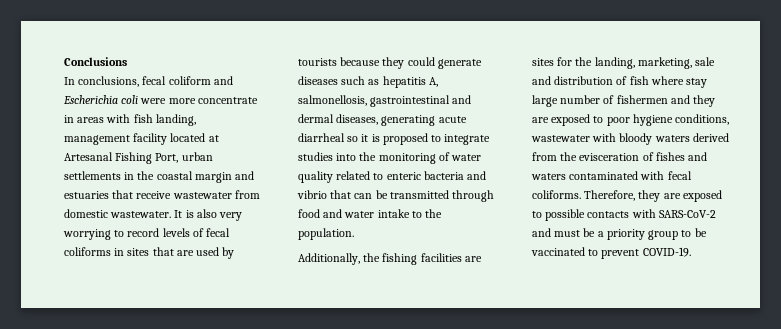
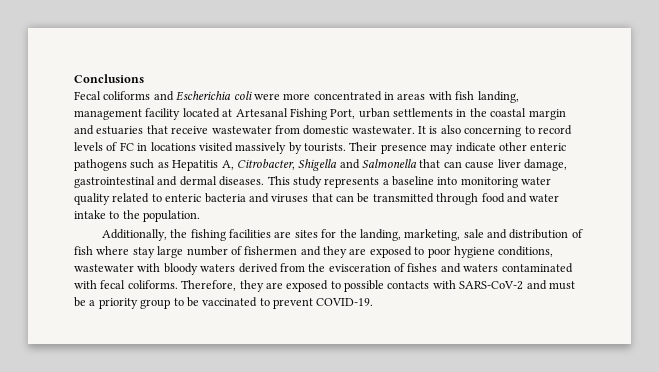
- In conclusions, fecal coliform and Escherichia coli were more concentrate in areas with fish landing, management facility located at Artesanal Fishing Port, urban settlements in the coastal margin and estuaries that receive wastewater from domestic wastewater.
+ Fecal coliforms and Escherichia coli were more concentrated in areas with fish landing, management facility located at Artesanal Fishing Port, urban settlements in the coastal margin and estuaries that receive wastewater from domestic wastewater.
- It is also very worrying to record levels of fecal coliforms in sites that are used by tourists because they could generate diseases such as hepatitis A, salmonellosis, gastrointestinal and dermal diseases, generating acute diarrheal so it is proposed to integrate studies into the monitoring of water quality related to enteric bacteria and vibrio that can be transmitted through food and water intake to the population.
+ It is also concerning to record levels of FC in locations visited massively by tourists. Their presence may indicate other enteric pathogens such as Hepatitis A, Citrobacter, Shigella and Salmonella that can cause liver damage, gastrointestinal and dermal diseases. This study represents a baseline into monitoring water quality related to enteric bacteria and viruses that can be transmitted through food and water intake to the population.

